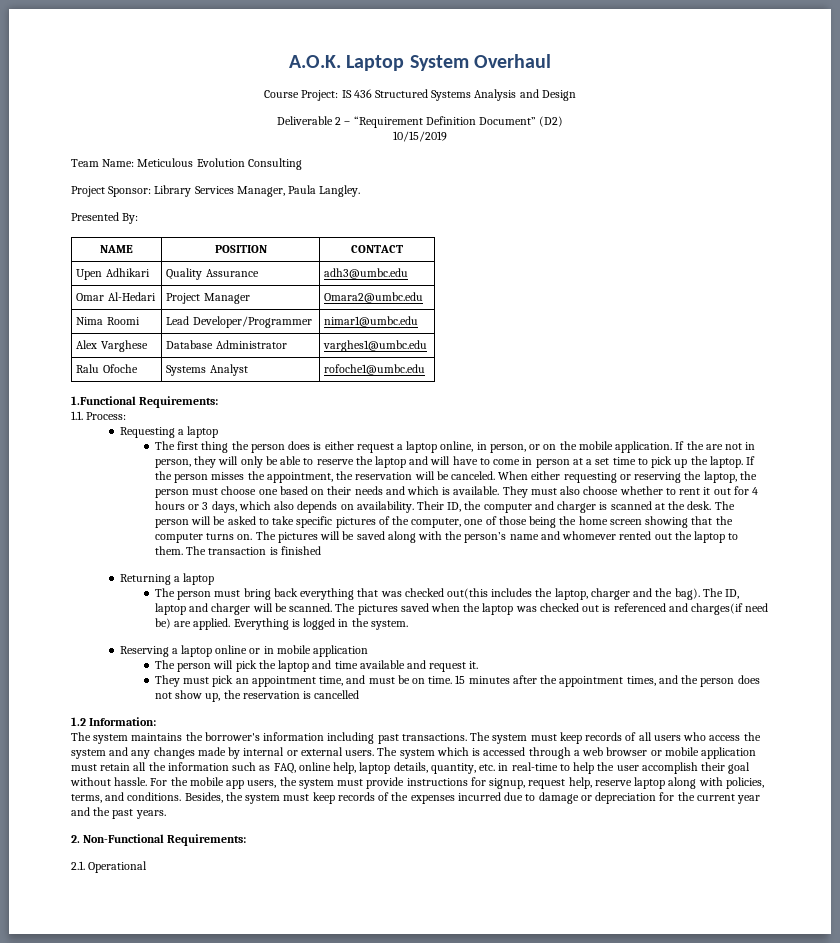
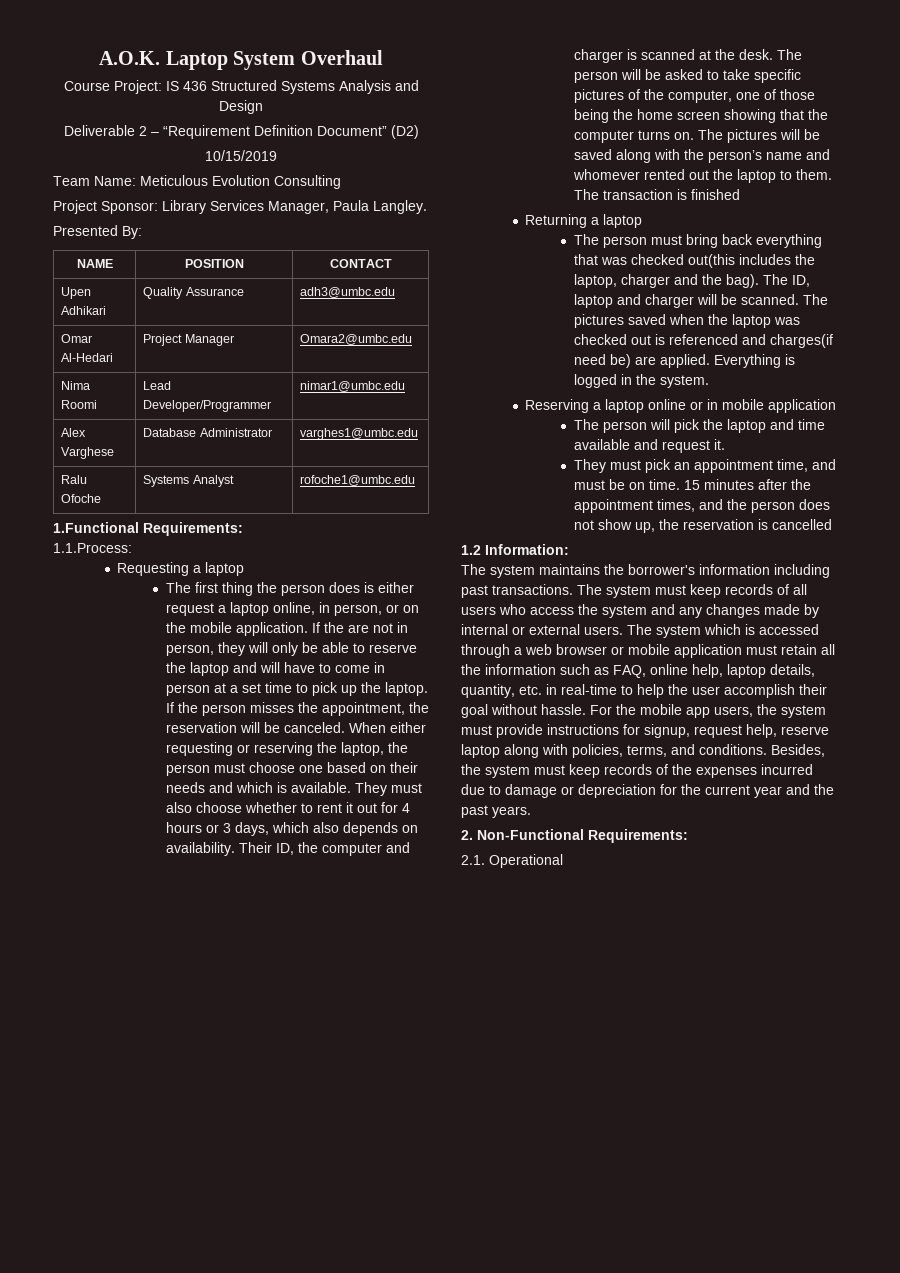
- 1.1. Process:
+ 1.1.Process:

